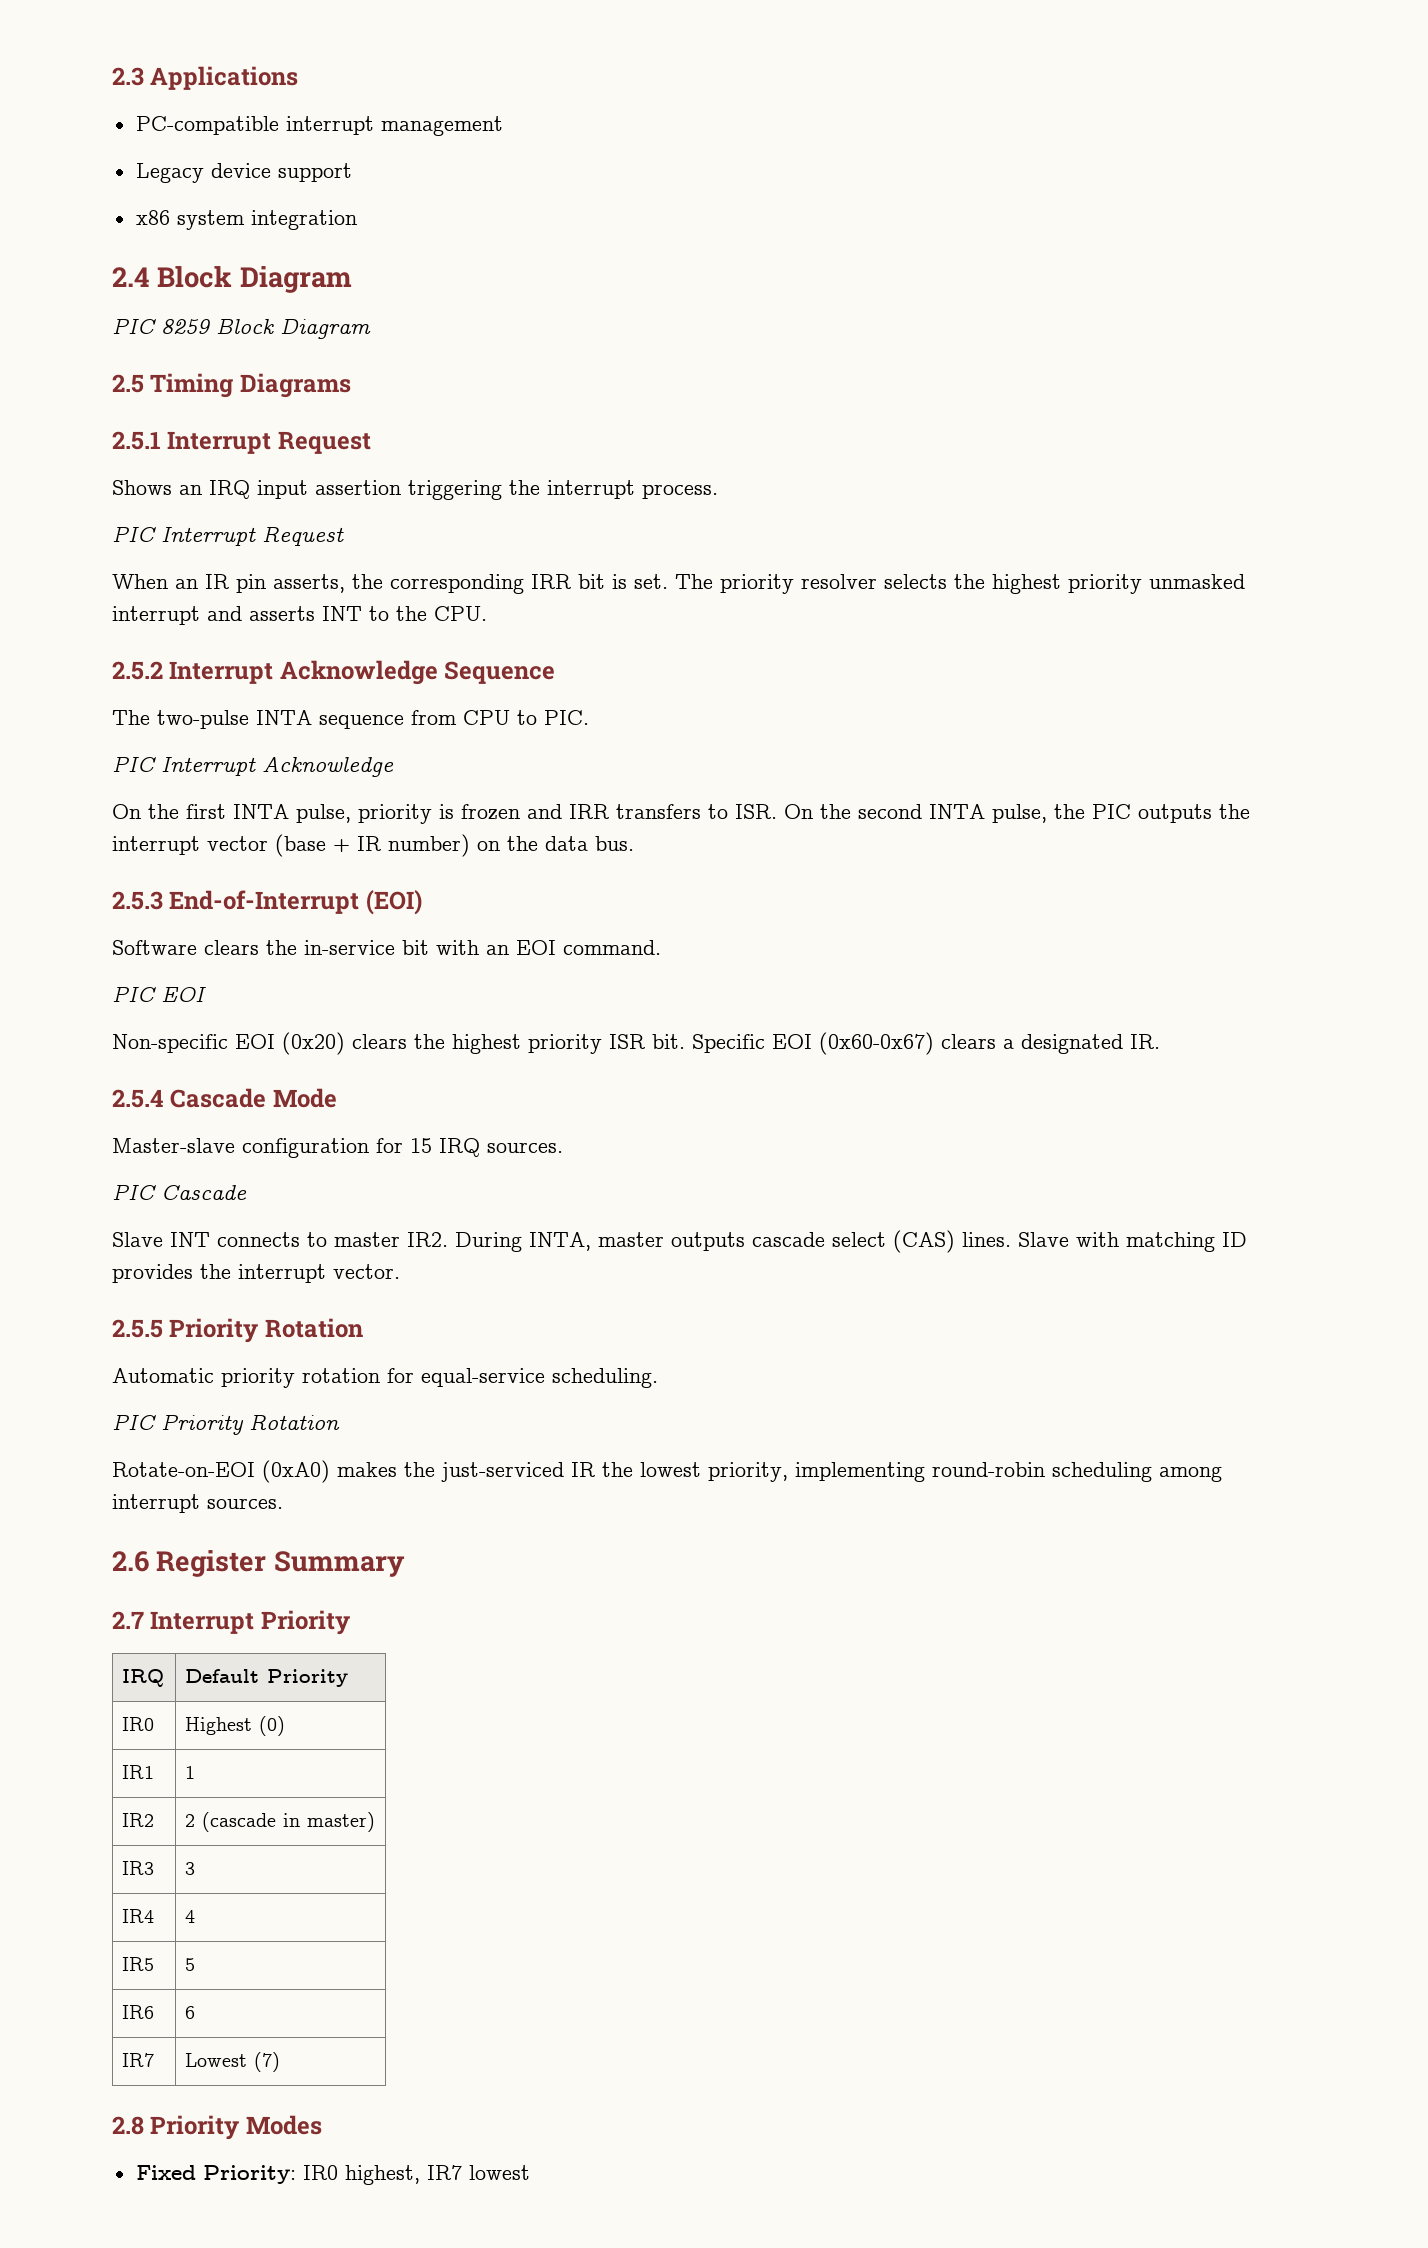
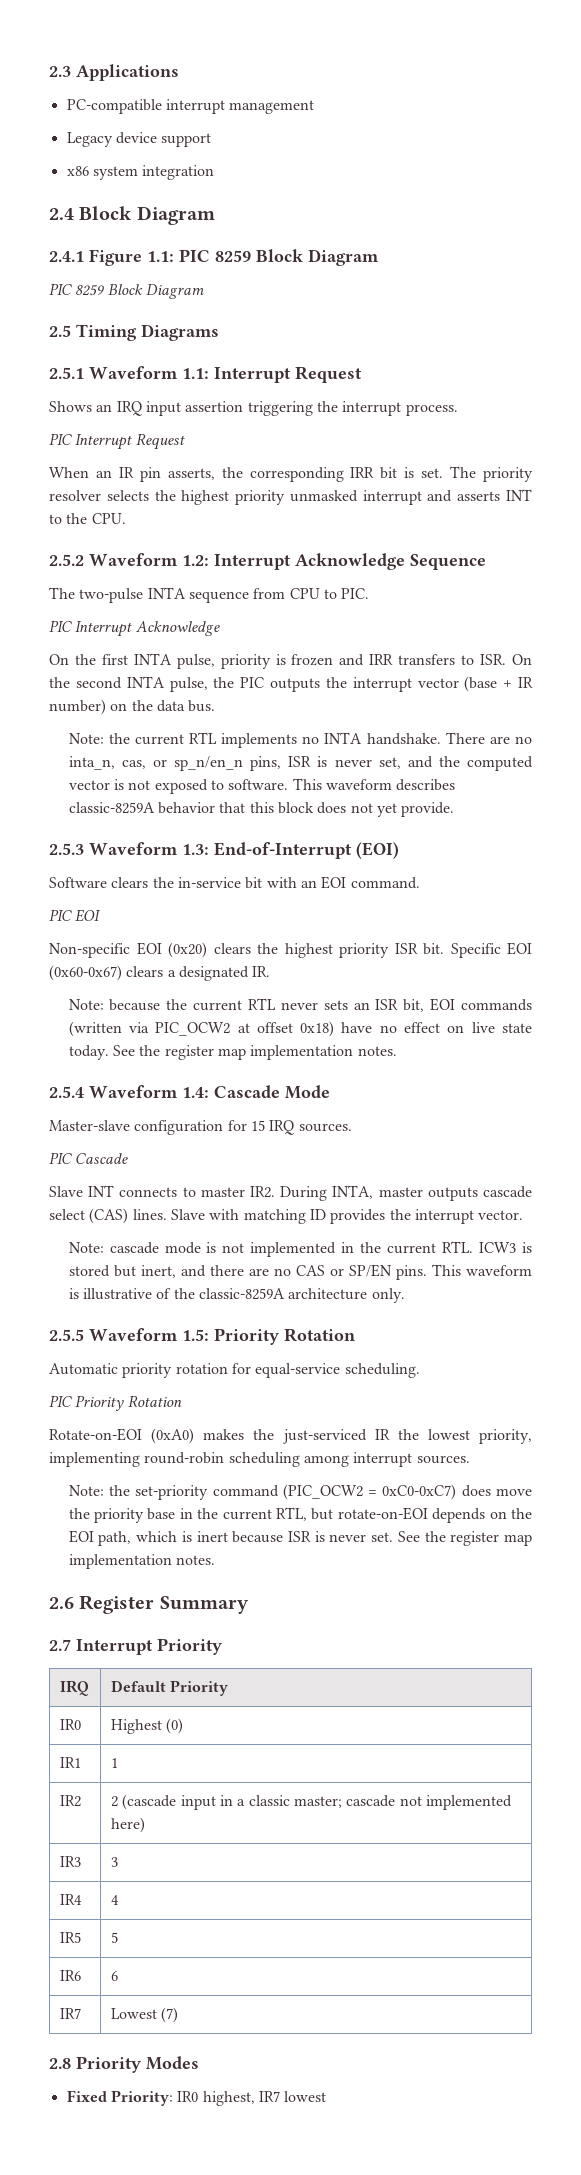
+ 2.4.1 Figure 1.1: PIC 8259 Block Diagram
- 2.5.1 Interrupt Request
+ 2.5.1 Waveform 1.1: Interrupt Request
- 2.5.2 Interrupt Acknowledge Sequence
+ 2.5.2 Waveform 1.2: Interrupt Acknowledge Sequence
+ Note: the current RTL implements no INTA handshake. There are no inta_n, cas, or sp_n/en_n pins, ISR is never set, and the computed vector is not exposed to software. This waveform describes classic-8259A behavior that this block does not yet provide.
- 2.5.3 End-of-Interrupt (EOI)
+ 2.5.3 Waveform 1.3: End-of-Interrupt (EOI)
+ Note: because the current RTL never sets an ISR bit, EOI commands (written via PIC_OCW2 at offset 0x18) have no effect on live state today. See the register map implementation notes.
- 2.5.4 Cascade Mode
+ 2.5.4 Waveform 1.4: Cascade Mode
+ Note: cascade mode is not implemented in the current RTL. ICW3 is stored but inert, and there are no CAS or SP/EN pins. This waveform is illustrative of the classic-8259A architecture only.
- 2.5.5 Priority Rotation
+ 2.5.5 Waveform 1.5: Priority Rotation
+ Note: the set-priority command (PIC_OCW2 = 0xC0-0xC7) does move the priority base in the current RTL, but rotate-on-EOI depends on the EOI path, which is inert because ISR is never set. See the register map implementation notes.
- IR2 | 2 (cascade in master)
+ IR2 | 2 (cascade input in a classic master; cascade not implemented here)

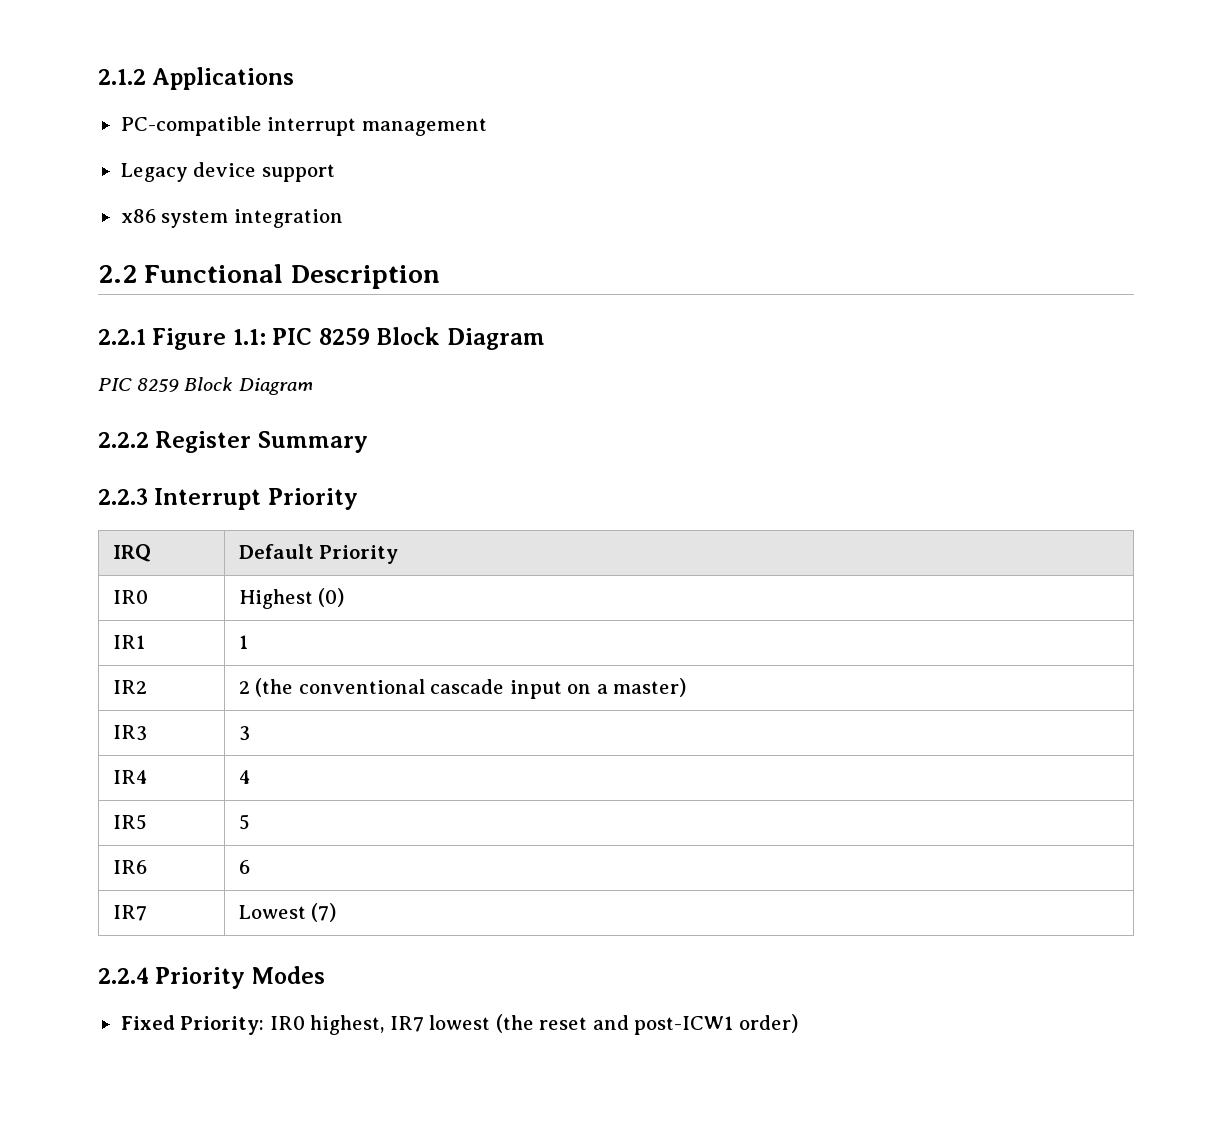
- 2.3 Applications
+ 2.1.2 Applications
- 2.4 Block Diagram
- 2.4.1 Figure 1.1: PIC 8259 Block Diagram
+ 2.2 Functional Description
+ 2.2.1 Figure 1.1: PIC 8259 Block Diagram
- 2.5 Timing Diagrams
- 2.5.1 Waveform 1.1: Interrupt Request
- Shows an IRQ input assertion triggering the interrupt process.
- PIC Interrupt Request
- When an IR pin asserts, the corresponding IRR bit is set. The priority resolver selects the highest priority unmasked interrupt and asserts INT to the CPU.
- 2.5.2 Waveform 1.2: Interrupt Acknowledge Sequence
- The two-pulse INTA sequence from CPU to PIC.
- PIC Interrupt Acknowledge
- On the first INTA pulse, priority is frozen and IRR transfers to ISR. On the second INTA pulse, the PIC outputs the interrupt vector (base + IR number) on the data bus.
- Note: the current RTL implements no INTA handshake. There are no inta_n, cas, or sp_n/en_n pins, ISR is never set, and the computed vector is not exposed to software. This waveform describes classic-8259A behavior that this block does not yet provide.
- 2.5.3 Waveform 1.3: End-of-Interrupt (EOI)
- Software clears the in-service bit with an EOI command.
- PIC EOI
- Non-specific EOI (0x20) clears the highest priority ISR bit. Specific EOI (0x60-0x67) clears a designated IR.
- Note: because the current RTL never sets an ISR bit, EOI commands (written via PIC_OCW2 at offset 0x18) have no effect on live state today. See the register map implementation notes.
- 2.5.4 Waveform 1.4: Cascade Mode
- Master-slave configuration for 15 IRQ sources.
- PIC Cascade
- Slave INT connects to master IR2. During INTA, master outputs cascade select (CAS) lines. Slave with matching ID provides the interrupt vector.
- Note: cascade mode is not implemented in the current RTL. ICW3 is stored but inert, and there are no CAS or SP/EN pins. This waveform is illustrative of the classic-8259A architecture only.
- 2.5.5 Waveform 1.5: Priority Rotation
- Automatic priority rotation for equal-service scheduling.
- PIC Priority Rotation
- Rotate-on-EOI (0xA0) makes the just-serviced IR the lowest priority, implementing round-robin scheduling among interrupt sources.
- Note: the set-priority command (PIC_OCW2 = 0xC0-0xC7) does move the priority base in the current RTL, but rotate-on-EOI depends on the EOI path, which is inert because ISR is never set. See the register map implementation notes.
- 2.6 Register Summary
+ 2.2.2 Register Summary
- 2.7 Interrupt Priority
+ 2.2.3 Interrupt Priority
- IR2 | 2 (cascade input in a classic master; cascade not implemented here)
+ IR2 | 2 (the conventional cascade input on a master)
- 2.8 Priority Modes
+ 2.2.4 Priority Modes
- Fixed Priority: IR0 highest, IR7 lowest
+ Fixed Priority: IR0 highest, IR7 lowest (the reset and post-ICW1 order)

